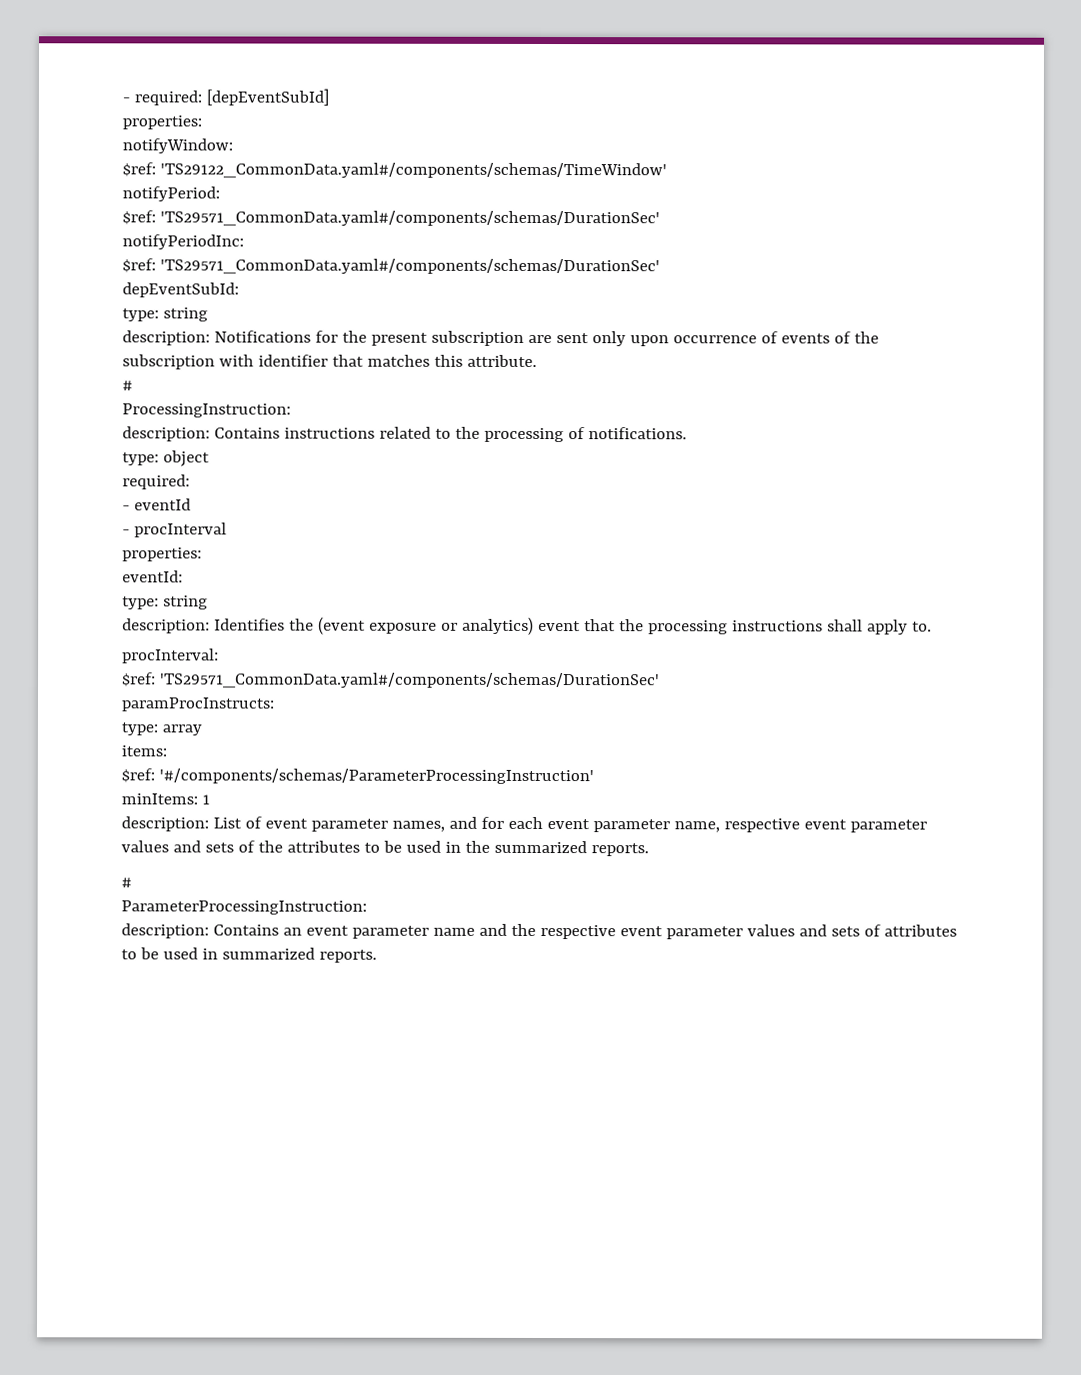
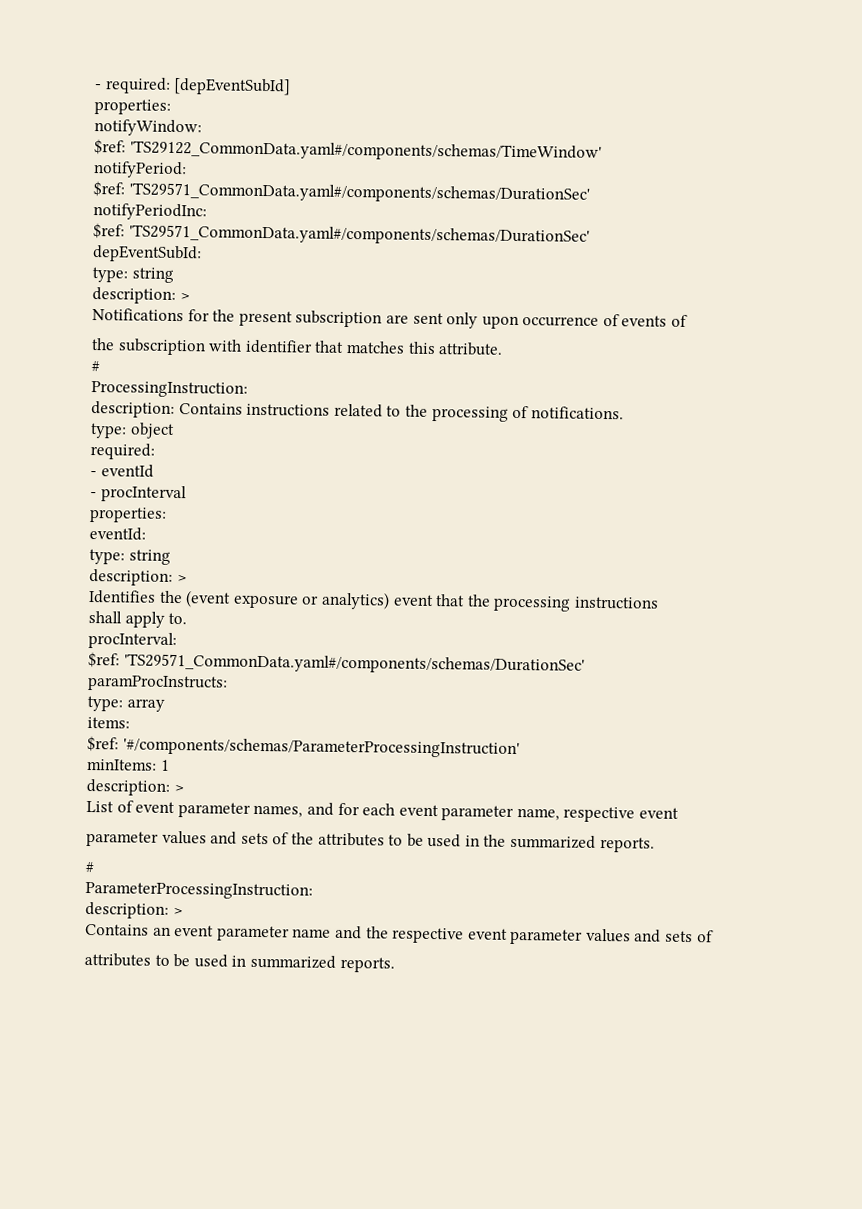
  depEventSubId:
  type: string
- description: Notifications for the present subscription are sent only upon occurrence of events of the subscription with identifier that matches this attribute.
+ description: >
+ Notifications for the present subscription are sent only upon occurrence of events of
+ the subscription with identifier that matches this attribute.
  eventId:
  type: string
- description: Identifies the (event exposure or analytics) event that the processing instructions shall apply to.
+ description: >
+ Identifies the (event exposure or analytics) event that the processing instructions
+ shall apply to.
  minItems: 1
- description: List of event parameter names, and for each event parameter name, respective event parameter values and sets of the attributes to be used in the summarized reports.
+ description: >
+ List of event parameter names, and for each event parameter name, respective event
+ parameter values and sets of the attributes to be used in the summarized reports.
  ParameterProcessingInstruction:
- description: Contains an event parameter name and the respective event parameter values and sets of attributes to be used in summarized reports.
+ description: >
+ Contains an event parameter name and the respective event parameter values and sets of
+ attributes to be used in summarized reports.

